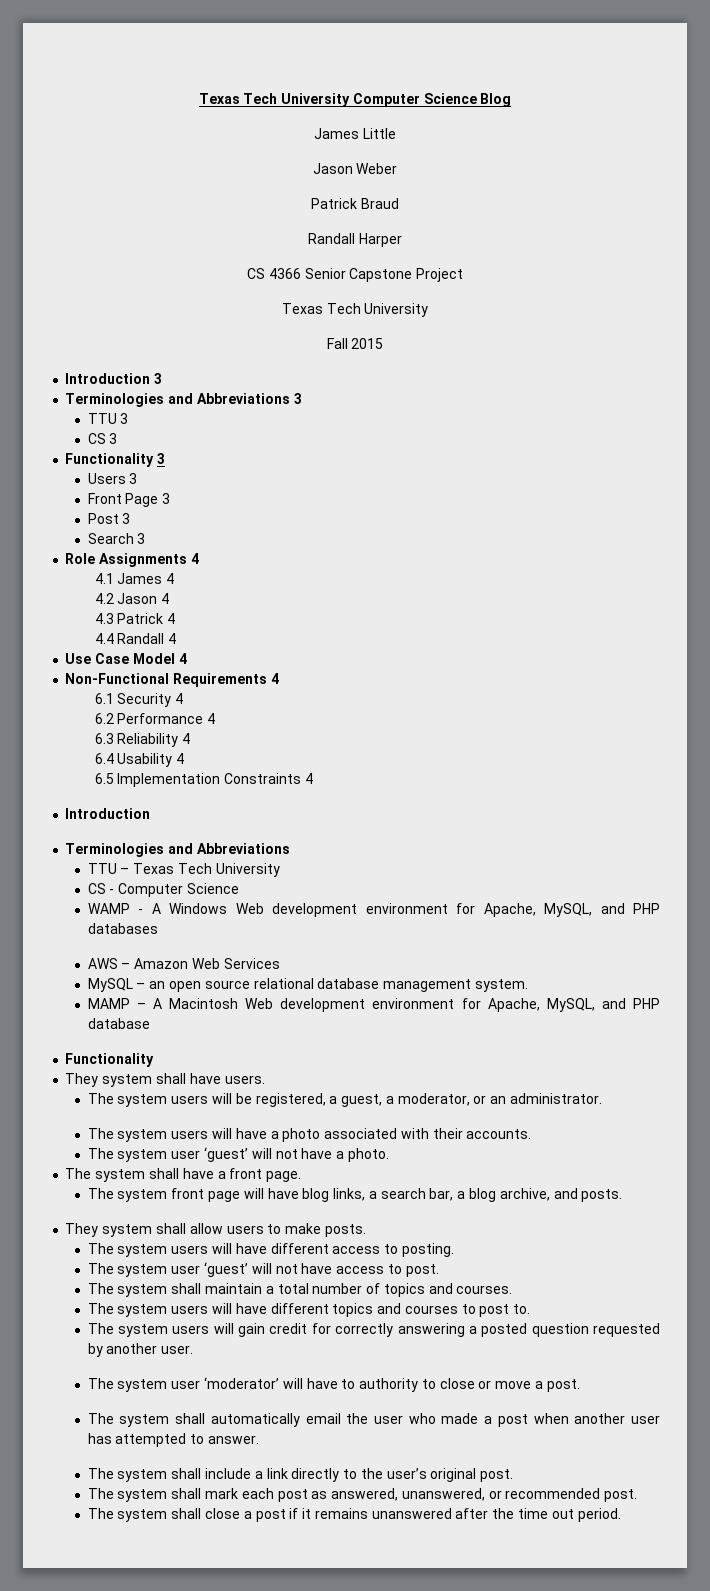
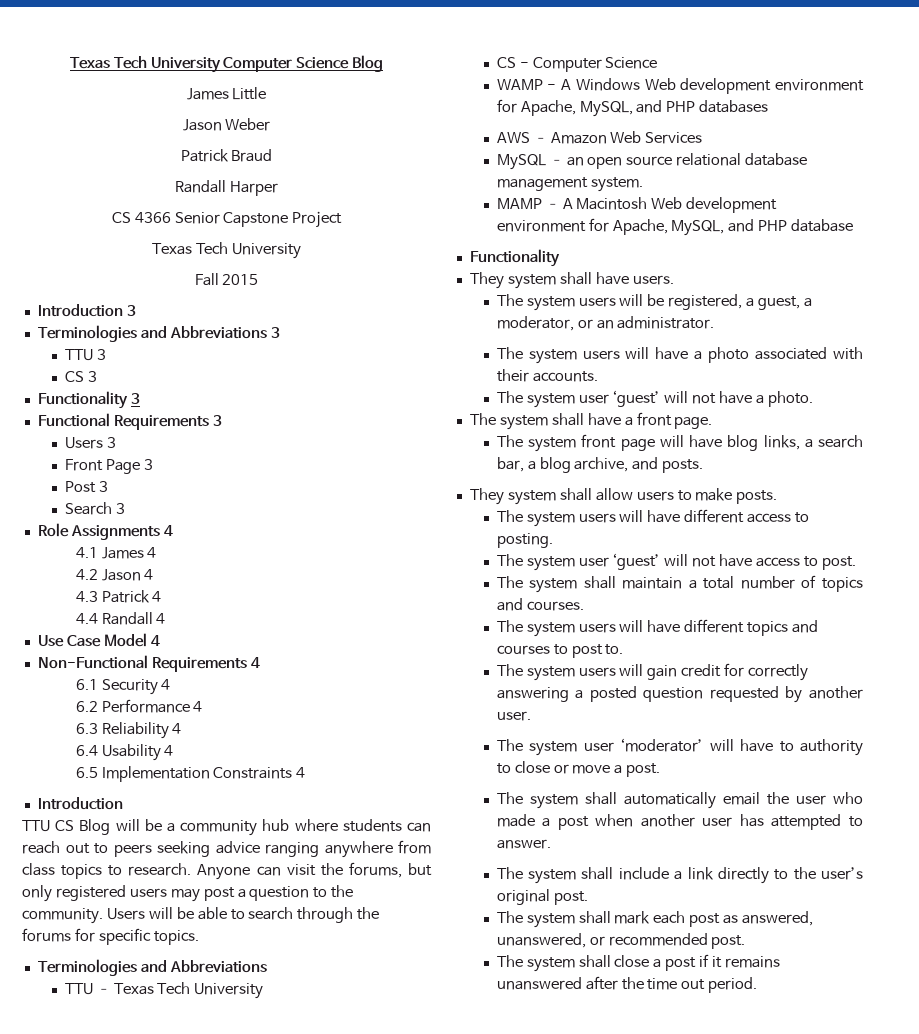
+ Functional Requirements 3
+ TTU CS Blog will be a community hub where students can reach out to peers seeking advice ranging anywhere from class topics to research. Anyone can visit the forums, but only registered users may post a question to the community. Users will be able to search through the forums for specific topics.

